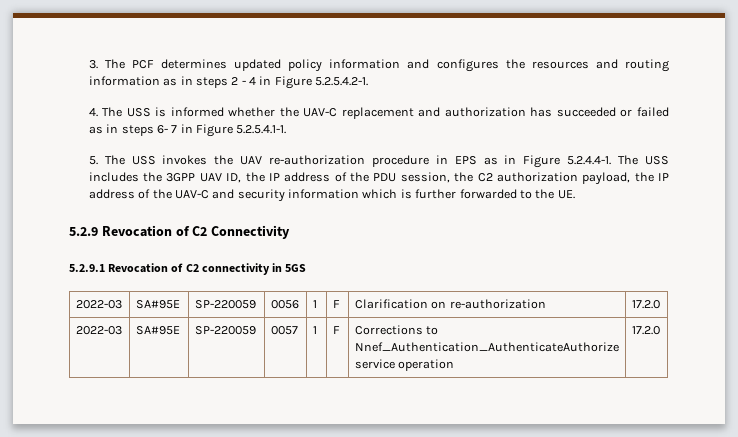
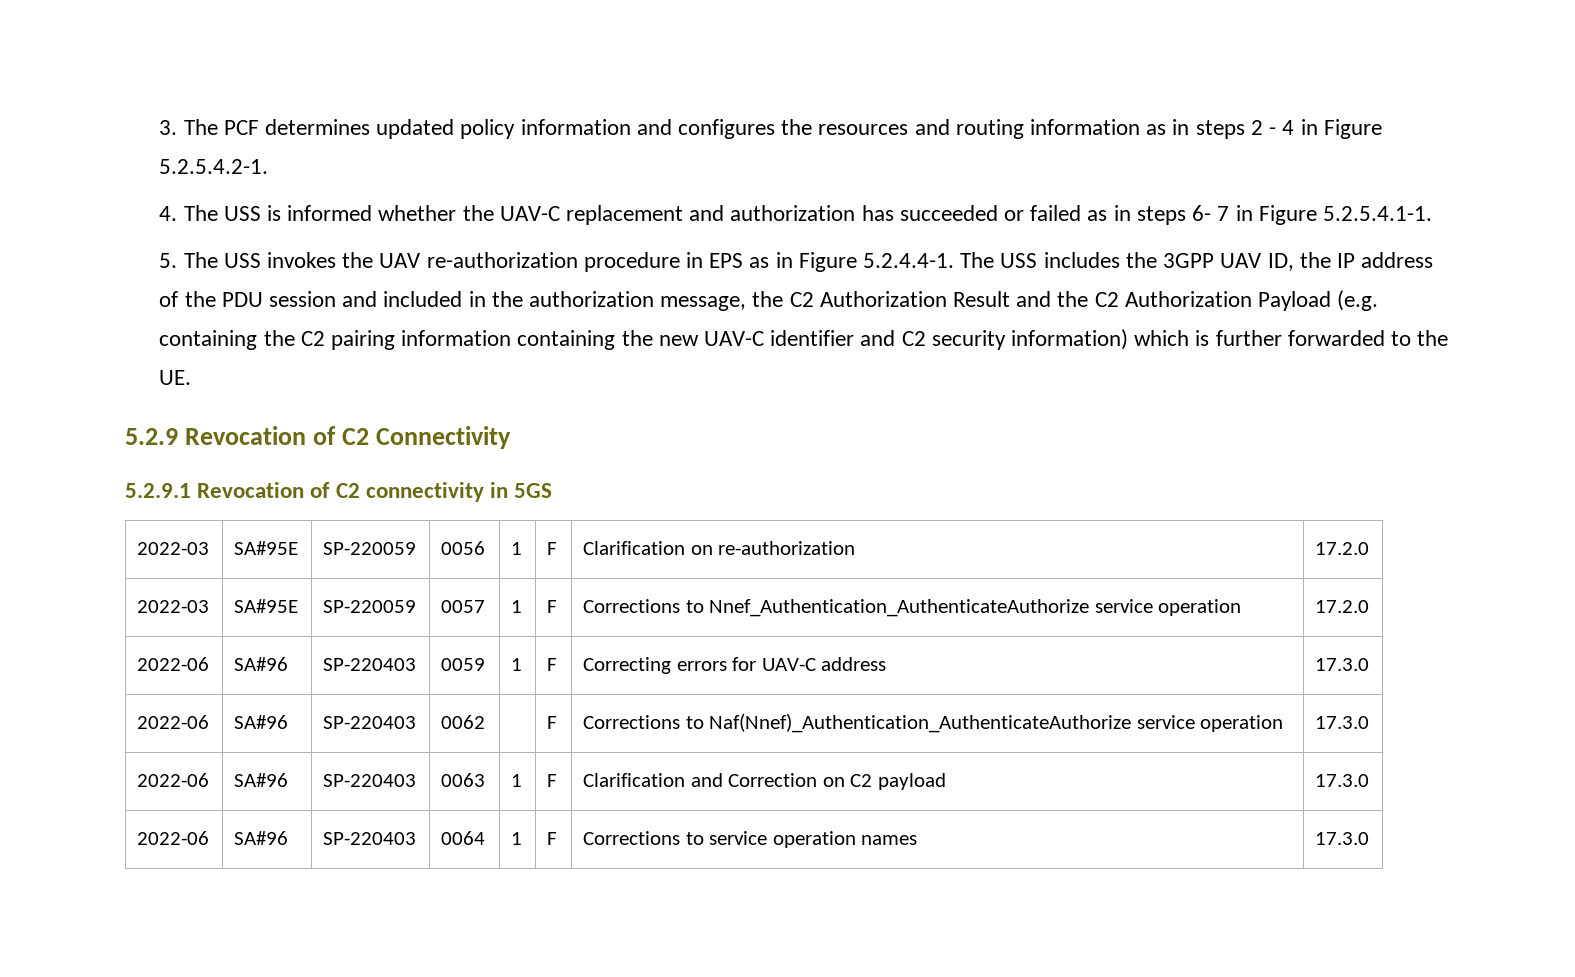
- 5. The USS invokes the UAV re-authorization procedure in EPS as in Figure 5.2.4.4-1. The USS includes the 3GPP UAV ID, the IP address of the PDU session, the C2 authorization payload, the IP address of the UAV-C and security information which is further forwarded to the UE.
+ 5. The USS invokes the UAV re-authorization procedure in EPS as in Figure 5.2.4.4-1. The USS includes the 3GPP UAV ID, the IP address of the PDU session and included in the authorization message, the C2 Authorization Result and the C2 Authorization Payload (e.g. containing the C2 pairing information containing the new UAV-C identifier and C2 security information) which is further forwarded to the UE.
+ 2022-06 | SA#96 | SP-220403 | 0059 | 1 | F | Correcting errors for UAV-C address | 17.3.0
+ 2022-06 | SA#96 | SP-220403 | 0062 | | F | Corrections to Naf(Nnef)_Authentication_AuthenticateAuthorize service operation | 17.3.0
+ 2022-06 | SA#96 | SP-220403 | 0063 | 1 | F | Clarification and Correction on C2 payload | 17.3.0
+ 2022-06 | SA#96 | SP-220403 | 0064 | 1 | F | Corrections to service operation names | 17.3.0

